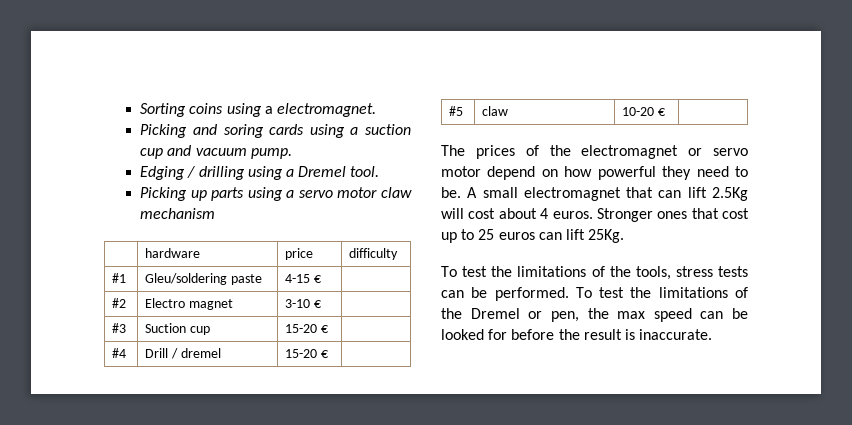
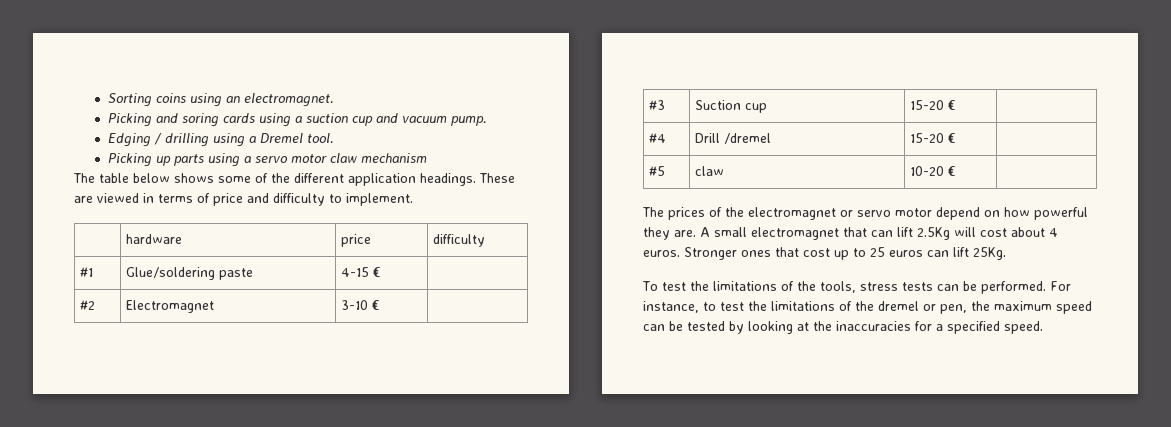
- Sorting coins using a electromagnet.
+ Sorting coins using an electromagnet.
+ The table below shows some of the different application headings. These are viewed in terms of price and difficulty to implement.
- #1 | Gleu/soldering paste | 4-15 € |
+ #1 | Glue/soldering paste | 4-15 € |
- #2 | Electro magnet | 3-10 € |
+ #2 | Electromagnet | 3-10 € |
- #4 | Drill / dremel | 15-20 € |
+ #4 | Drill /dremel | 15-20 € |
- The prices of the electromagnet or servo motor depend on how powerful they need to be.
+ The prices of the electromagnet or servo motor depend on how powerful they are.
- To test the limitations of the Dremel or pen, the max speed can be looked for before the result is inaccurate.
+ For instance, to test the limitations of the dremel or pen, the maximum speed can be tested by looking at the inaccuracies for a specified speed.

